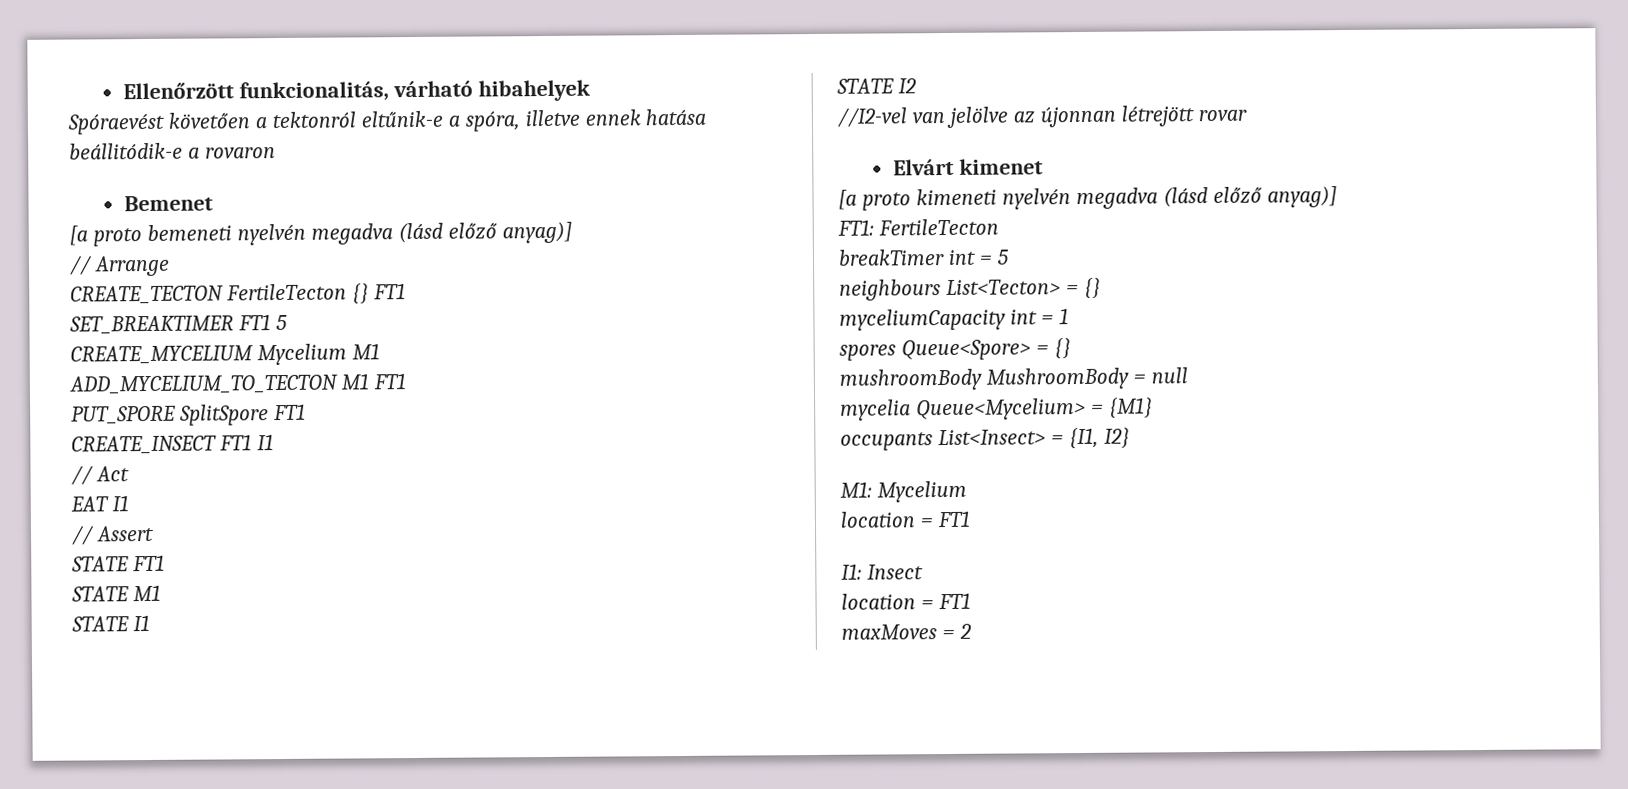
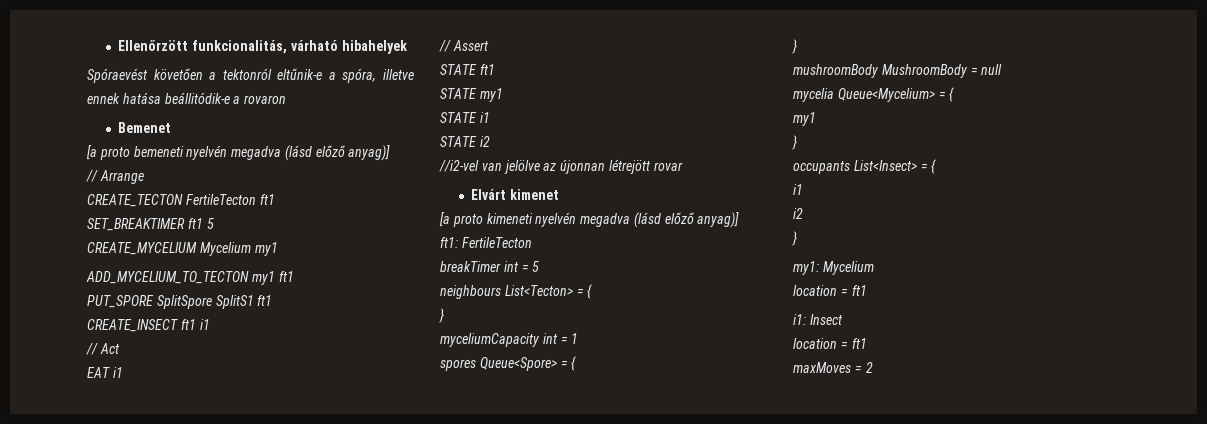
- CREATE_TECTON FertileTecton {} FT1
+ CREATE_TECTON FertileTecton ft1
- SET_BREAKTIMER FT1 5
+ SET_BREAKTIMER ft1 5
- CREATE_MYCELIUM Mycelium M1
+ CREATE_MYCELIUM Mycelium my1
- ADD_MYCELIUM_TO_TECTON M1 FT1
+ ADD_MYCELIUM_TO_TECTON my1 ft1
- PUT_SPORE SplitSpore FT1
+ PUT_SPORE SplitSpore SplitS1 ft1
- CREATE_INSECT FT1 I1
+ CREATE_INSECT ft1 i1
- EAT I1
+ EAT i1
- STATE FT1
- STATE M1
- STATE I1
- STATE I2
- //I2-vel van jelölve az újonnan létrejött rovar
+ STATE ft1
+ STATE my1
+ STATE i1
+ STATE i2
+ //i2-vel van jelölve az újonnan létrejött rovar
- FT1: FertileTecton
+ ft1: FertileTecton
- neighbours List<Tecton> = {}
+ neighbours List<Tecton> = {
+ }
- spores Queue<Spore> = {}
+ spores Queue<Spore> = {
+ }
- mycelia Queue<Mycelium> = {M1}
+ mycelia Queue<Mycelium> = {
+ my1
+ }
- occupants List<Insect> = {I1, I2}
- M1: Mycelium
- location = FT1
- I1: Insect
- location = FT1
+ occupants List<Insect> = {
+ i1
+ i2
+ }
+ my1: Mycelium
+ location = ft1
+ i1: Insect
+ location = ft1

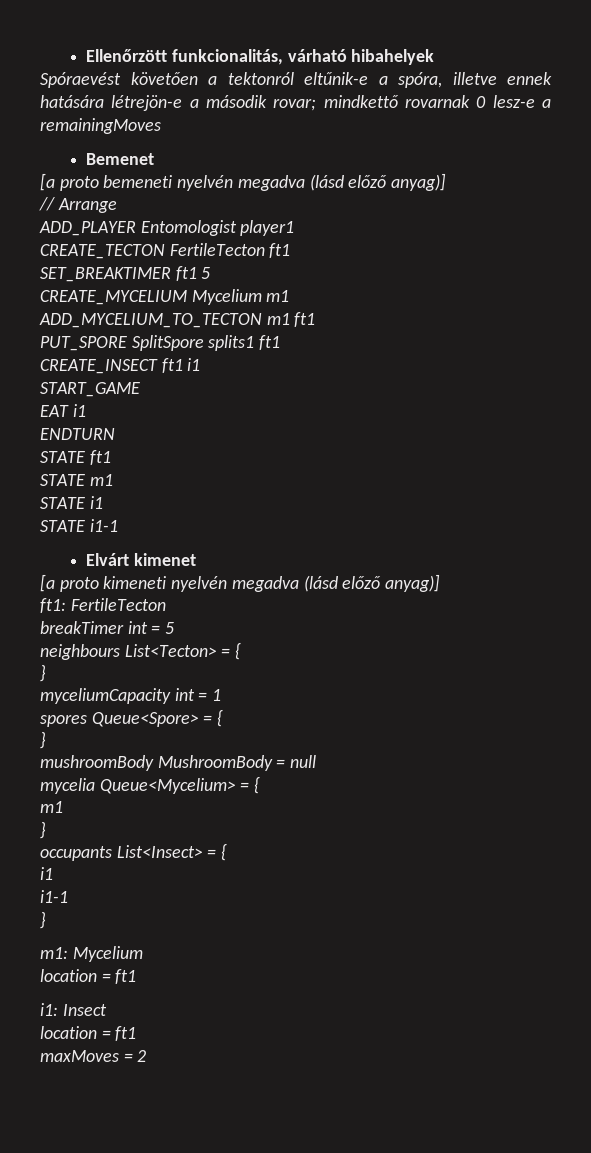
- Spóraevést követően a tektonról eltűnik-e a spóra, illetve ennek hatása beállitódik-e a rovaron
+ Spóraevést követően a tektonról eltűnik-e a spóra, illetve ennek hatására létrejön-e a második rovar; mindkettő rovarnak 0 lesz-e a remainingMoves
+ ADD_PLAYER Entomologist player1
- CREATE_MYCELIUM Mycelium my1
+ CREATE_MYCELIUM Mycelium m1
- ADD_MYCELIUM_TO_TECTON my1 ft1
+ ADD_MYCELIUM_TO_TECTON m1 ft1
- PUT_SPORE SplitSpore SplitS1 ft1
+ PUT_SPORE SplitSpore splits1 ft1
- // Act
+ START_GAME
- // Assert
+ ENDTURN
- STATE my1
+ STATE m1
- STATE i2
- //i2-vel van jelölve az újonnan létrejött rovar
+ STATE i1-1
  mycelia Queue<Mycelium> = {
- my1
+ m1
  occupants List<Insect> = {
  i1
- i2
+ i1-1
  }
- my1: Mycelium
+ m1: Mycelium

